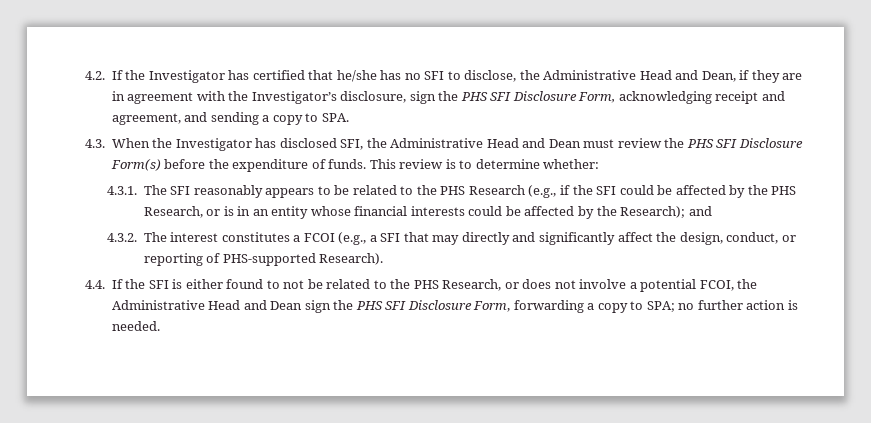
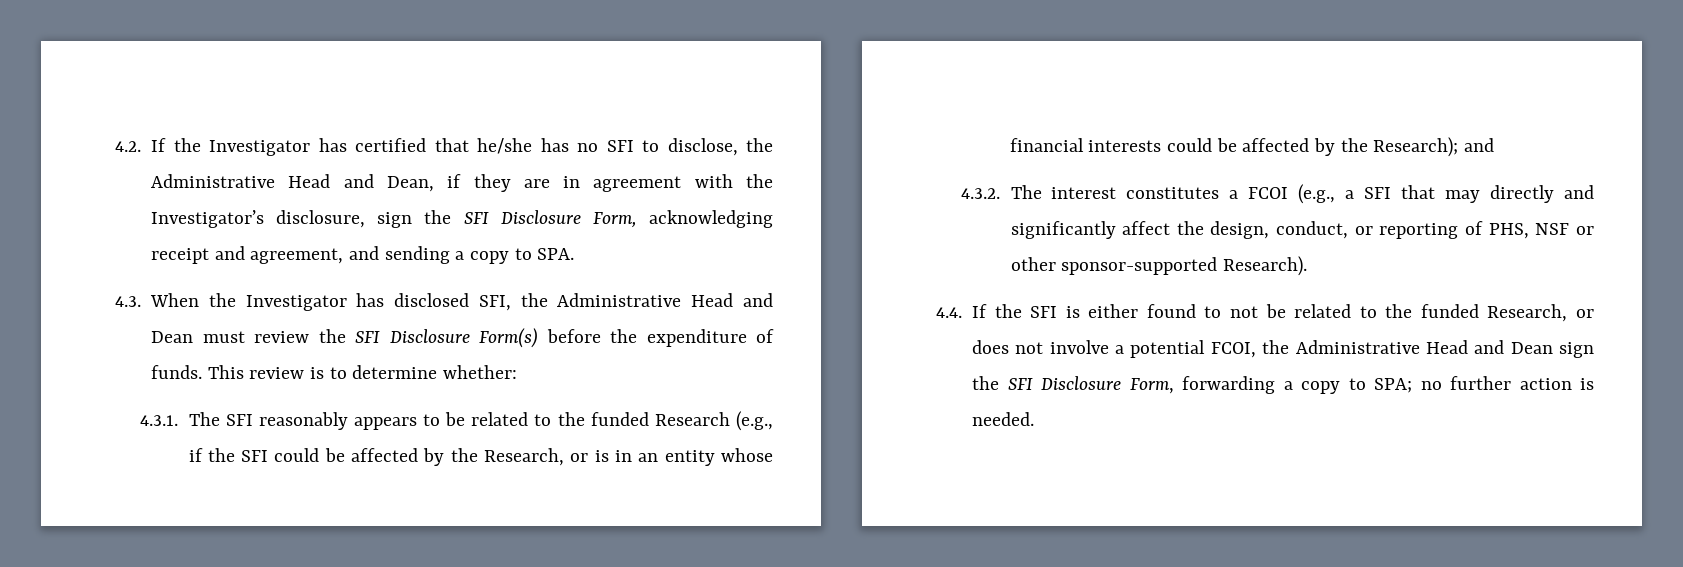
- 4.2. If the Investigator has certified that he/she has no SFI to disclose, the Administrative Head and Dean, if they are in agreement with the Investigator’s disclosure, sign the PHS SFI Disclosure Form, acknowledging receipt and agreement, and sending a copy to SPA.
+ 4.2. If the Investigator has certified that he/she has no SFI to disclose, the Administrative Head and Dean, if they are in agreement with the Investigator’s disclosure, sign the SFI Disclosure Form, acknowledging receipt and agreement, and sending a copy to SPA.
- 4.3. When the Investigator has disclosed SFI, the Administrative Head and Dean must review the PHS SFI Disclosure Form(s) before the expenditure of funds.
+ 4.3. When the Investigator has disclosed SFI, the Administrative Head and Dean must review the SFI Disclosure Form(s) before the expenditure of funds.
- 4.3.1. The SFI reasonably appears to be related to the PHS Research (e.g., if the SFI could be affected by the PHS Research, or is in an entity whose financial interests could be affected by the Research); and
+ 4.3.1. The SFI reasonably appears to be related to the funded Research (e.g., if the SFI could be affected by the Research, or is in an entity whose financial interests could be affected by the Research); and
- 4.3.2. The interest constitutes a FCOI (e.g., a SFI that may directly and significantly affect the design, conduct, or reporting of PHS-supported Research).
+ 4.3.2. The interest constitutes a FCOI (e.g., a SFI that may directly and significantly affect the design, conduct, or reporting of PHS, NSF or other sponsor-supported Research).
- 4.4. If the SFI is either found to not be related to the PHS Research, or does not involve a potential FCOI, the Administrative Head and Dean sign the PHS SFI Disclosure Form, forwarding a copy to SPA; no further action is needed.
+ 4.4. If the SFI is either found to not be related to the funded Research, or does not involve a potential FCOI, the Administrative Head and Dean sign the SFI Disclosure Form, forwarding a copy to SPA; no further action is needed.

